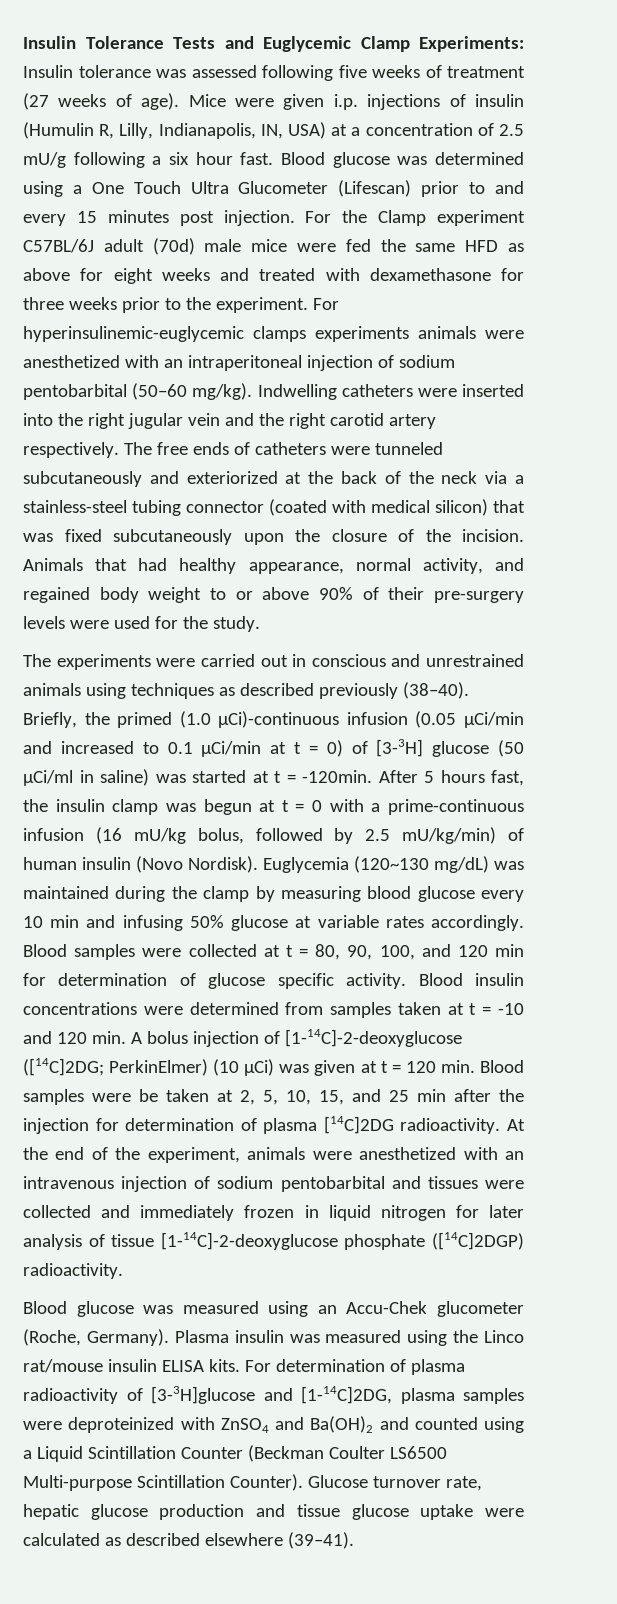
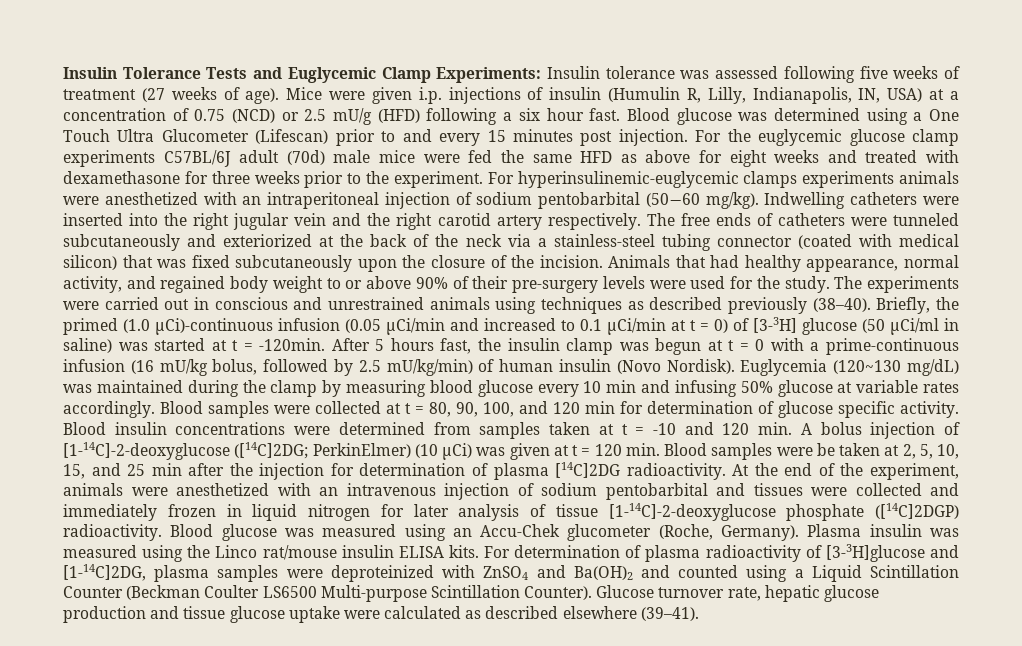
- Mice were given i.p. injections of insulin (Humulin R, Lilly, Indianapolis, IN, USA) at a concentration of 2.5 mU/g following a six hour fast.
+ Mice were given i.p. injections of insulin (Humulin R, Lilly, Indianapolis, IN, USA) at a concentration of 0.75 (NCD) or 2.5 mU/g (HFD) following a six hour fast.
- For the Clamp experiment C57BL/6J adult (70d) male mice were fed the same HFD as above for eight weeks and treated with dexamethasone for three weeks prior to the experiment.
+ For the euglycemic glucose clamp experiments C57BL/6J adult (70d) male mice were fed the same HFD as above for eight weeks and treated with dexamethasone for three weeks prior to the experiment.
- Animals that had healthy appearance, normal activity, and regained body weight to or above 90% of their pre-surgery levels were used for the study.
- The experiments were carried out in conscious and unrestrained animals using techniques as described previously (38–40).
+ Animals that had healthy appearance, normal activity, and regained body weight to or above 90% of their pre-surgery levels were used for the study. The experiments were carried out in conscious and unrestrained animals using techniques as described previously (38–40).
- At the end of the experiment, animals were anesthetized with an intravenous injection of sodium pentobarbital and tissues were collected and immediately frozen in liquid nitrogen for later analysis of tissue [1-14C]-2-deoxyglucose phosphate ([14C]2DGP) radioactivity.
- Blood glucose was measured using an Accu-Chek glucometer (Roche, Germany).
+ At the end of the experiment, animals were anesthetized with an intravenous injection of sodium pentobarbital and tissues were collected and immediately frozen in liquid nitrogen for later analysis of tissue [1-14C]-2-deoxyglucose phosphate ([14C]2DGP) radioactivity. Blood glucose was measured using an Accu-Chek glucometer (Roche, Germany).

